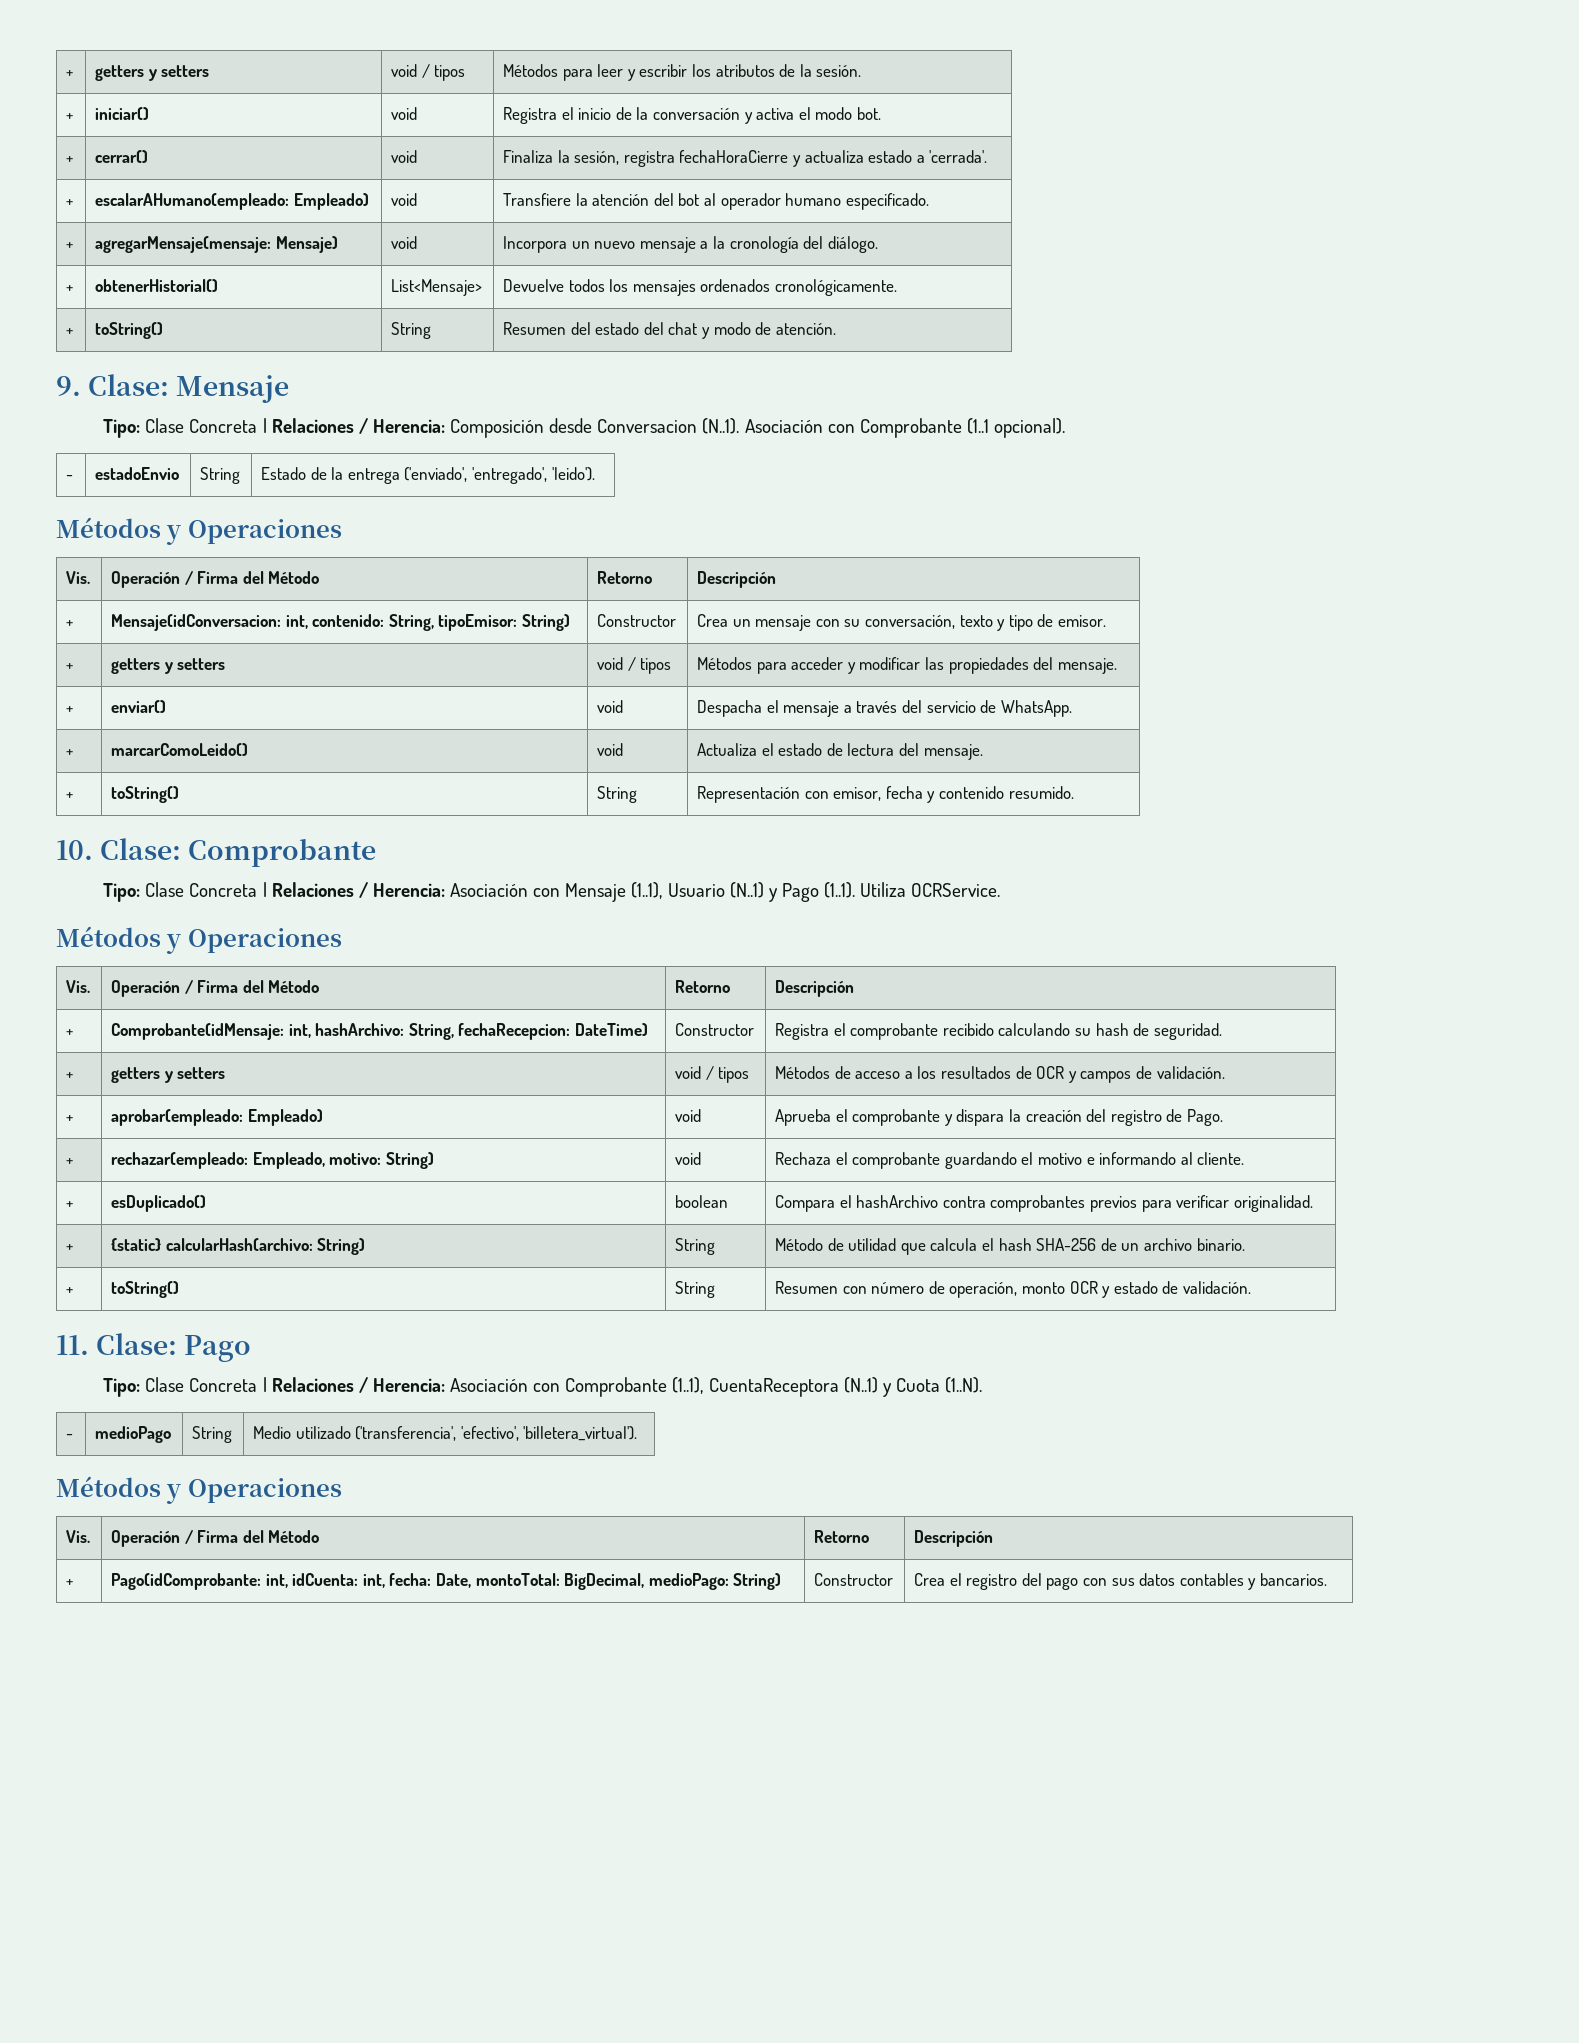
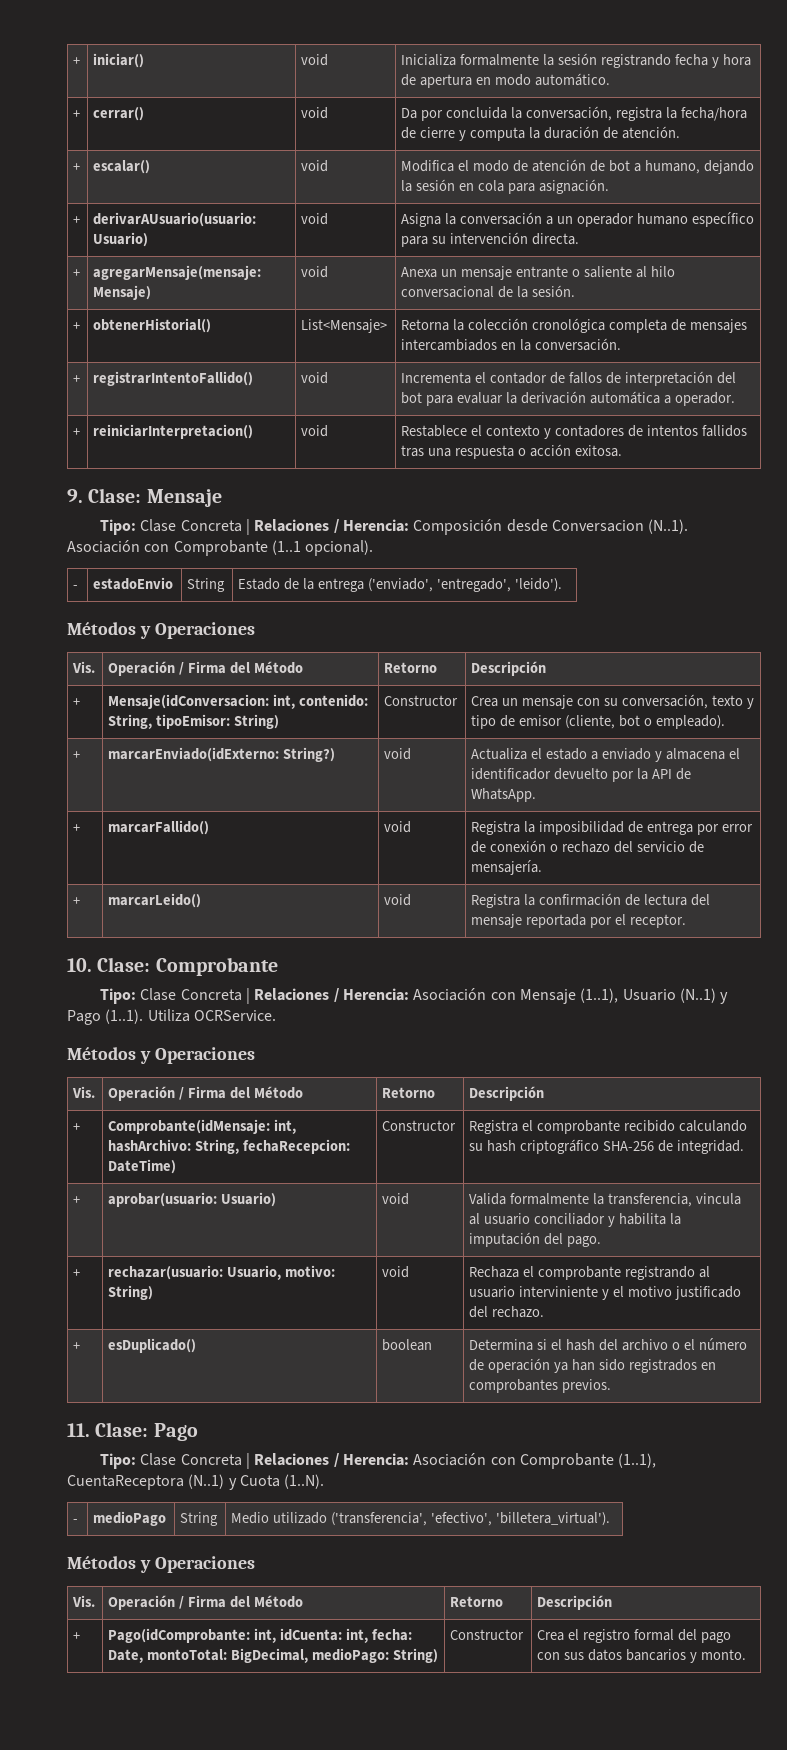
- + | getters y setters | void / tipos | Métodos para leer y escribir los atributos de la sesión.
- + | iniciar() | void | Registra el inicio de la conversación y activa el modo bot.
- + | cerrar() | void | Finaliza la sesión, registra fechaHoraCierre y actualiza estado a 'cerrada'.
- + | escalarAHumano(empleado: Empleado) | void | Transfiere la atención del bot al operador humano especificado.
- + | agregarMensaje(mensaje: Mensaje) | void | Incorpora un nuevo mensaje a la cronología del diálogo.
- + | obtenerHistorial() | List<Mensaje> | Devuelve todos los mensajes ordenados cronológicamente.
- + | toString() | String | Resumen del estado del chat y modo de atención.
+ + | iniciar() | void | Inicializa formalmente la sesión registrando fecha y hora de apertura en modo automático.
+ + | cerrar() | void | Da por concluida la conversación, registra la fecha/hora de cierre y computa la duración de atención.
+ + | escalar() | void | Modifica el modo de atención de bot a humano, dejando la sesión en cola para asignación.
+ + | derivarAUsuario(usuario: Usuario) | void | Asigna la conversación a un operador humano específico para su intervención directa.
+ + | agregarMensaje(mensaje: Mensaje) | void | Anexa un mensaje entrante o saliente al hilo conversacional de la sesión.
+ + | obtenerHistorial() | List<Mensaje> | Retorna la colección cronológica completa de mensajes intercambiados en la conversación.
+ + | registrarIntentoFallido() | void | Incrementa el contador de fallos de interpretación del bot para evaluar la derivación automática a operador.
+ + | reiniciarInterpretacion() | void | Restablece el contexto y contadores de intentos fallidos tras una respuesta o acción exitosa.
- + | Mensaje(idConversacion: int, contenido: String, tipoEmisor: String) | Constructor | Crea un mensaje con su conversación, texto y tipo de emisor.
- + | getters y setters | void / tipos | Métodos para acceder y modificar las propiedades del mensaje.
- + | enviar() | void | Despacha el mensaje a través del servicio de WhatsApp.
- + | marcarComoLeido() | void | Actualiza el estado de lectura del mensaje.
- + | toString() | String | Representación con emisor, fecha y contenido resumido.
+ + | Mensaje(idConversacion: int, contenido: String, tipoEmisor: String) | Constructor | Crea un mensaje con su conversación, texto y tipo de emisor (cliente, bot o empleado).
+ + | marcarEnviado(idExterno: String?) | void | Actualiza el estado a enviado y almacena el identificador devuelto por la API de WhatsApp.
+ + | marcarFallido() | void | Registra la imposibilidad de entrega por error de conexión o rechazo del servicio de mensajería.
+ + | marcarLeido() | void | Registra la confirmación de lectura del mensaje reportada por el receptor.
- + | Comprobante(idMensaje: int, hashArchivo: String, fechaRecepcion: DateTime) | Constructor | Registra el comprobante recibido calculando su hash de seguridad.
- + | getters y setters | void / tipos | Métodos de acceso a los resultados de OCR y campos de validación.
- + | aprobar(empleado: Empleado) | void | Aprueba el comprobante y dispara la creación del registro de Pago.
- + | rechazar(empleado: Empleado, motivo: String) | void | Rechaza el comprobante guardando el motivo e informando al cliente.
- + | esDuplicado() | boolean | Compara el hashArchivo contra comprobantes previos para verificar originalidad.
- + | {static} calcularHash(archivo: String) | String | Método de utilidad que calcula el hash SHA-256 de un archivo binario.
- + | toString() | String | Resumen con número de operación, monto OCR y estado de validación.
+ + | Comprobante(idMensaje: int, hashArchivo: String, fechaRecepcion: DateTime) | Constructor | Registra el comprobante recibido calculando su hash criptográfico SHA-256 de integridad.
+ + | aprobar(usuario: Usuario) | void | Valida formalmente la transferencia, vincula al usuario conciliador y habilita la imputación del pago.
+ + | rechazar(usuario: Usuario, motivo: String) | void | Rechaza el comprobante registrando al usuario interviniente y el motivo justificado del rechazo.
+ + | esDuplicado() | boolean | Determina si el hash del archivo o el número de operación ya han sido registrados en comprobantes previos.
- + | Pago(idComprobante: int, idCuenta: int, fecha: Date, montoTotal: BigDecimal, medioPago: String) | Constructor | Crea el registro del pago con sus datos contables y bancarios.
+ + | Pago(idComprobante: int, idCuenta: int, fecha: Date, montoTotal: BigDecimal, medioPago: String) | Constructor | Crea el registro formal del pago con sus datos bancarios y monto.

